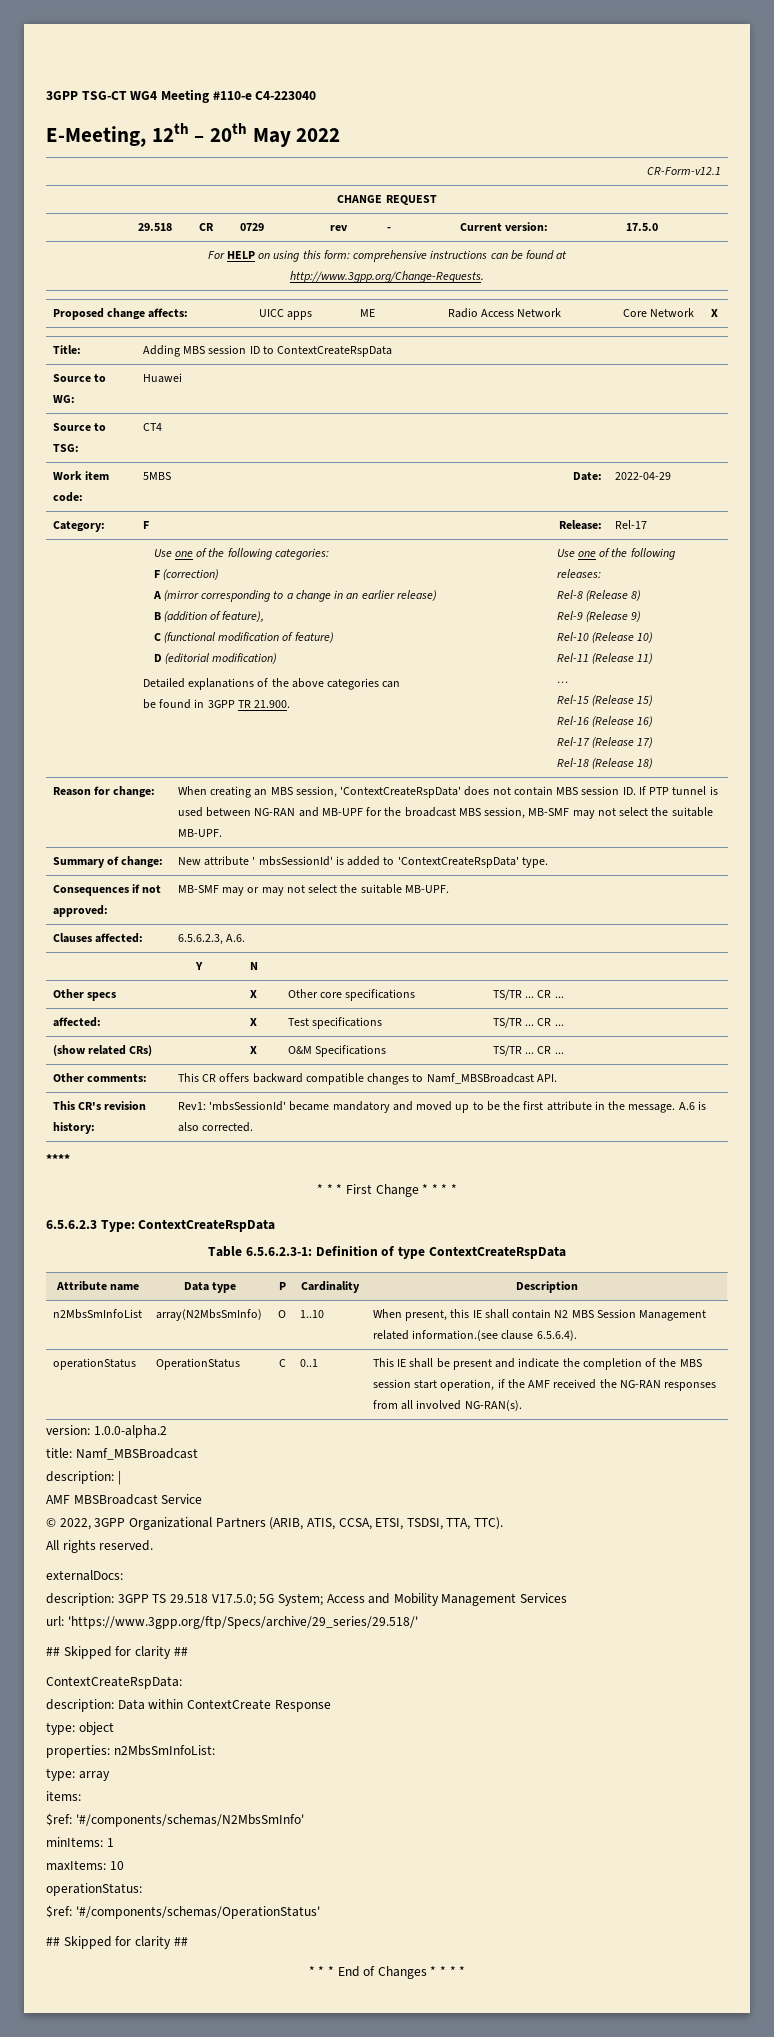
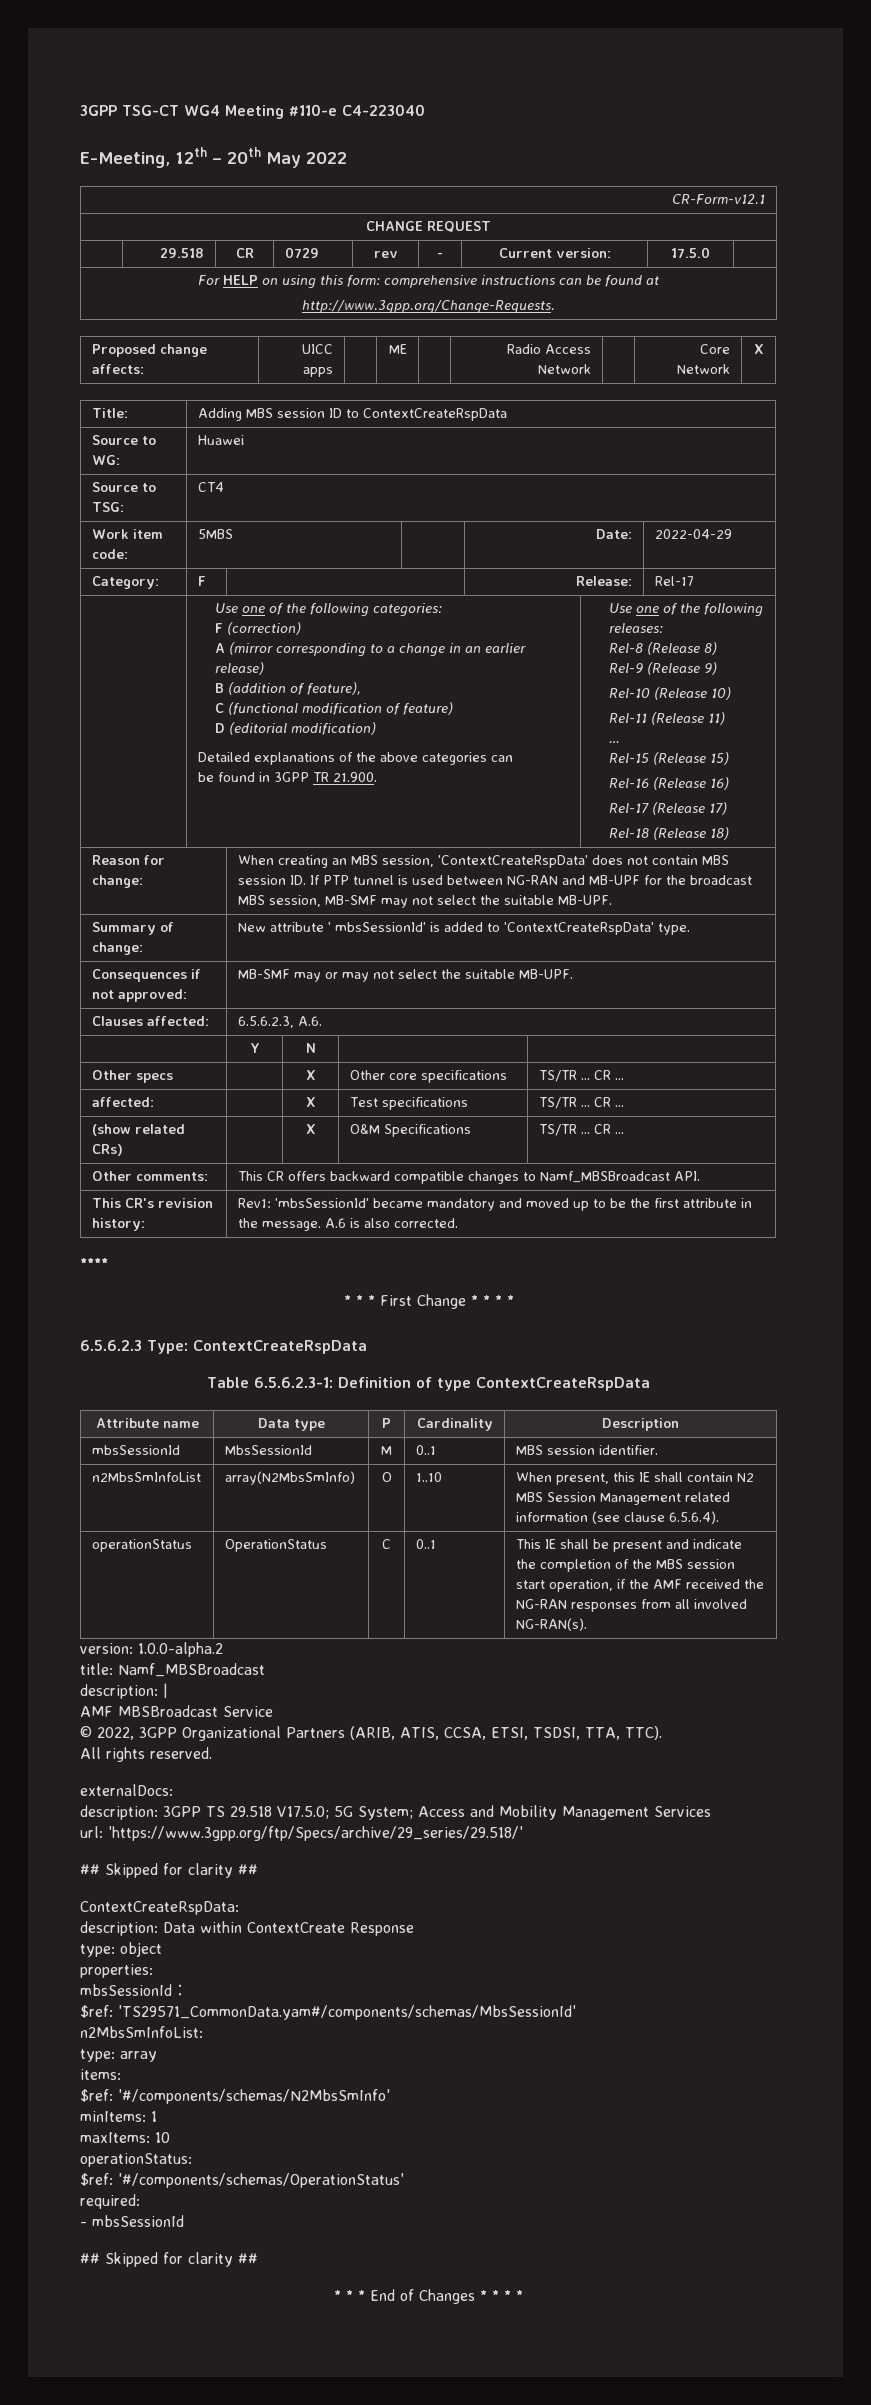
+ mbsSessionId | MbsSessionId | M | 0..1 | MBS session identifier.
- n2MbsSmInfoList | array(N2MbsSmInfo) | O | 1..10 | When present, this IE shall contain N2 MBS Session Management related information.(see clause 6.5.6.4).
+ n2MbsSmInfoList | array(N2MbsSmInfo) | O | 1..10 | When present, this IE shall contain N2 MBS Session Management related information (see clause 6.5.6.4).
- properties: n2MbsSmInfoList:
+ properties:
+ mbsSessionId：
+ $ref: 'TS29571_CommonData.yam#/components/schemas/MbsSessionId'
+ n2MbsSmInfoList:
+ required:
+ - mbsSessionId

